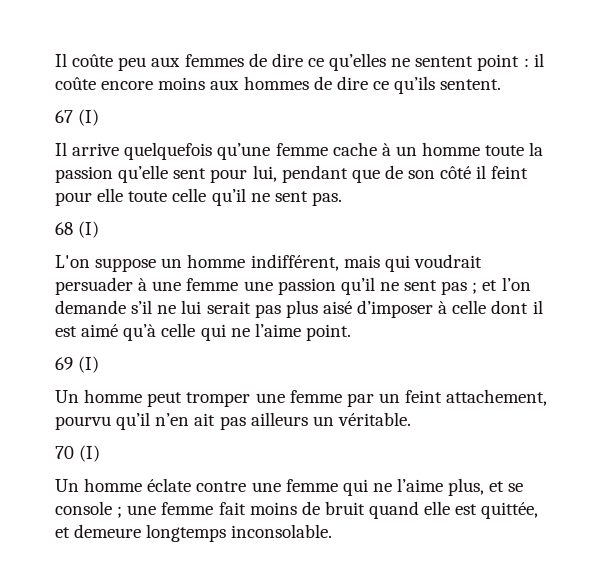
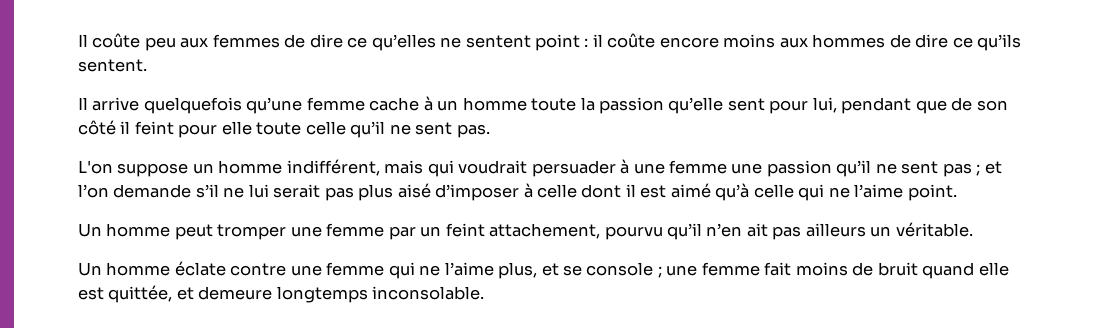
- 67 (I)
- 68 (I)
- 69 (I)
- 70 (I)

